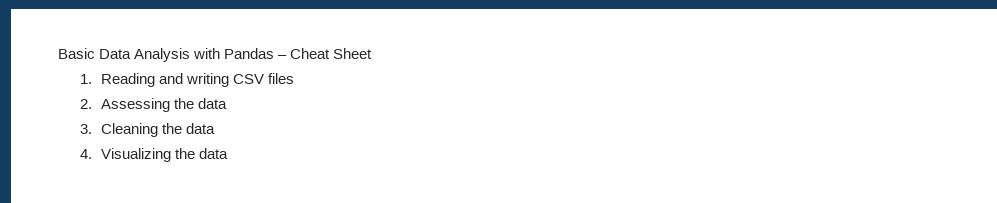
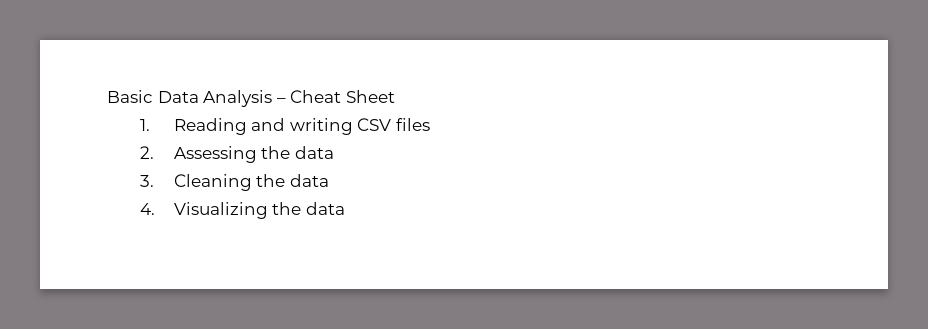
- Basic Data Analysis with Pandas – Cheat Sheet
+ Basic Data Analysis – Cheat Sheet

